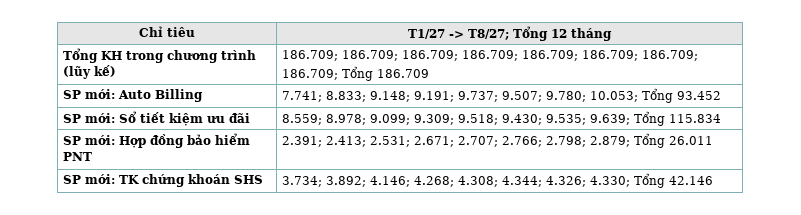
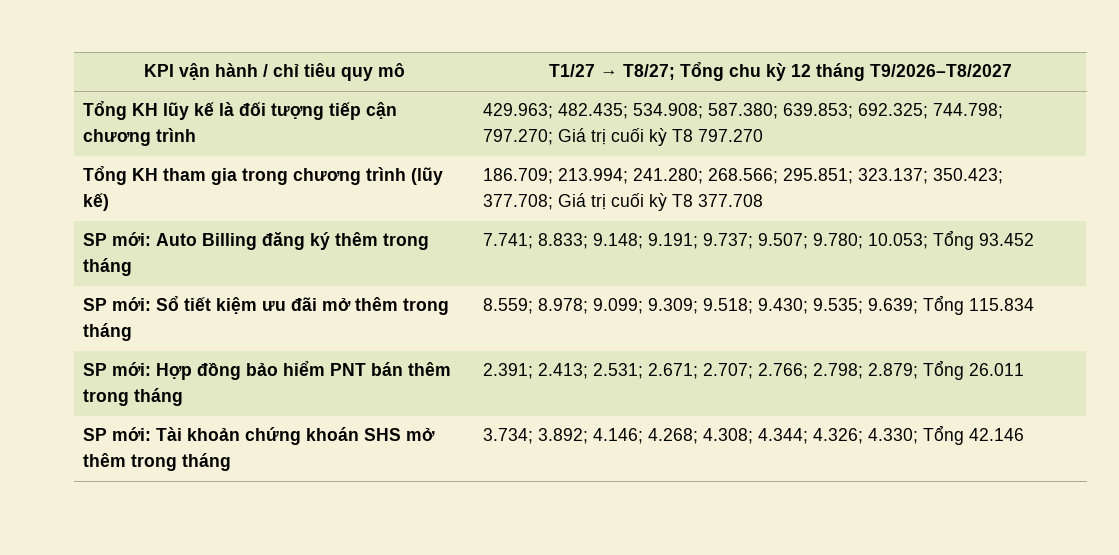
- Chỉ tiêu | T1/27 -> T8/27; Tổng 12 tháng
- Tổng KH trong chương trình (lũy kế) | 186.709; 186.709; 186.709; 186.709; 186.709; 186.709; 186.709; 186.709; Tổng 186.709
+ KPI vận hành / chỉ tiêu quy mô | T1/27 → T8/27; Tổng chu kỳ 12 tháng T9/2026–T8/2027
+ Tổng KH lũy kế là đối tượng tiếp cận chương trình | 429.963; 482.435; 534.908; 587.380; 639.853; 692.325; 744.798; 797.270; Giá trị cuối kỳ T8 797.270
+ Tổng KH tham gia trong chương trình (lũy kế) | 186.709; 213.994; 241.280; 268.566; 295.851; 323.137; 350.423; 377.708; Giá trị cuối kỳ T8 377.708
- SP mới: Auto Billing | 7.741; 8.833; 9.148; 9.191; 9.737; 9.507; 9.780; 10.053; Tổng 93.452
+ SP mới: Auto Billing đăng ký thêm trong tháng | 7.741; 8.833; 9.148; 9.191; 9.737; 9.507; 9.780; 10.053; Tổng 93.452
- SP mới: Sổ tiết kiệm ưu đãi | 8.559; 8.978; 9.099; 9.309; 9.518; 9.430; 9.535; 9.639; Tổng 115.834
+ SP mới: Sổ tiết kiệm ưu đãi mở thêm trong tháng | 8.559; 8.978; 9.099; 9.309; 9.518; 9.430; 9.535; 9.639; Tổng 115.834
- SP mới: Hợp đồng bảo hiểm PNT | 2.391; 2.413; 2.531; 2.671; 2.707; 2.766; 2.798; 2.879; Tổng 26.011
+ SP mới: Hợp đồng bảo hiểm PNT bán thêm trong tháng | 2.391; 2.413; 2.531; 2.671; 2.707; 2.766; 2.798; 2.879; Tổng 26.011
- SP mới: TK chứng khoán SHS | 3.734; 3.892; 4.146; 4.268; 4.308; 4.344; 4.326; 4.330; Tổng 42.146
+ SP mới: Tài khoản chứng khoán SHS mở thêm trong tháng | 3.734; 3.892; 4.146; 4.268; 4.308; 4.344; 4.326; 4.330; Tổng 42.146

